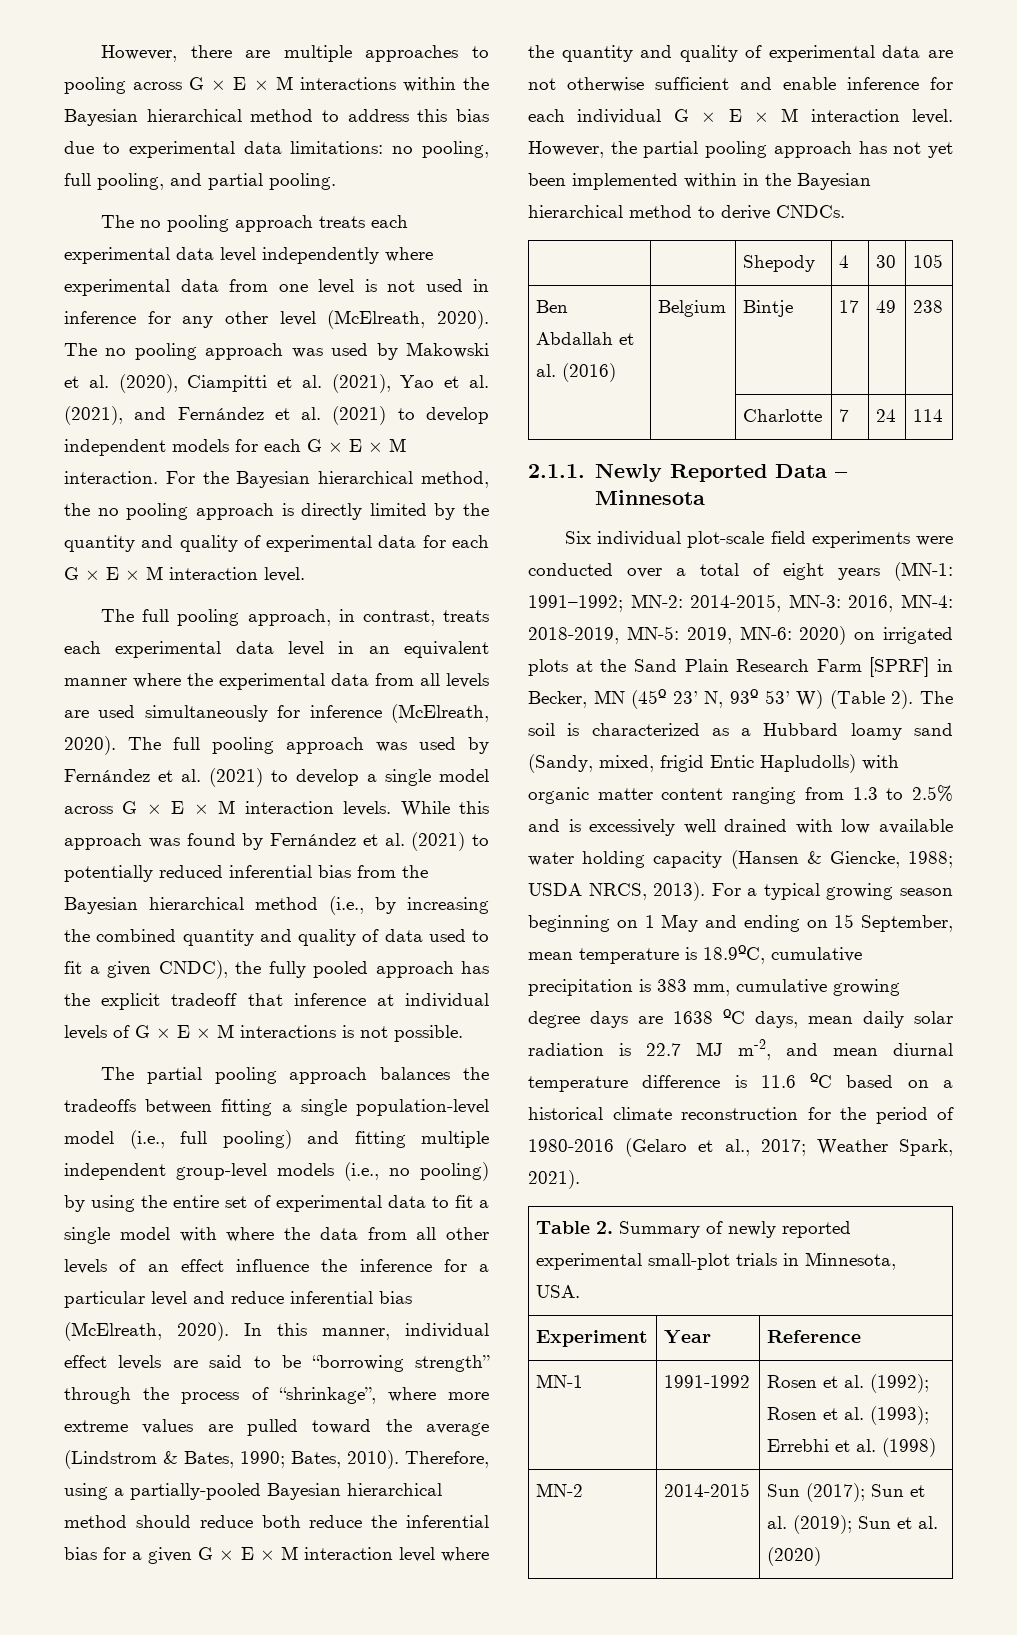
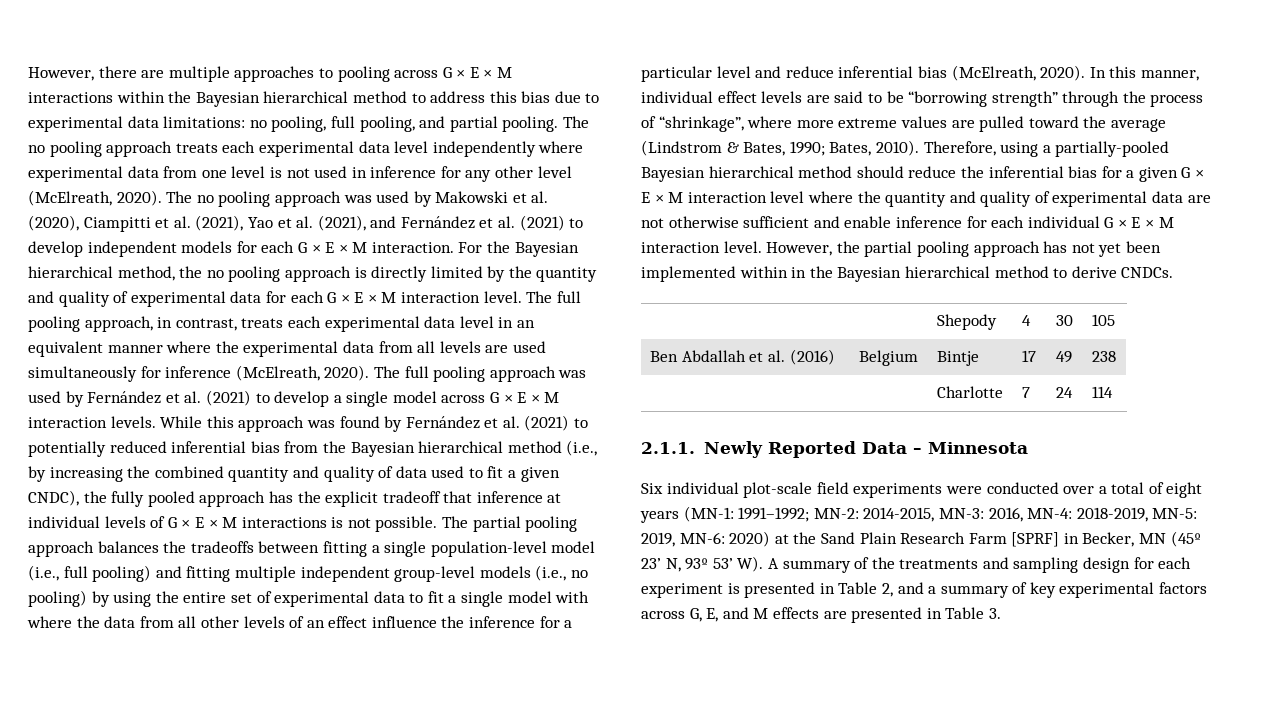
- no pooling, full pooling, and partial pooling.
- The no pooling approach treats each experimental data level independently where experimental data from one level is not used in inference for any other level (McElreath, 2020).
+ no pooling, full pooling, and partial pooling. The no pooling approach treats each experimental data level independently where experimental data from one level is not used in inference for any other level (McElreath, 2020).
- For the Bayesian hierarchical method, the no pooling approach is directly limited by the quantity and quality of experimental data for each G × E × M interaction level.
- The full pooling approach, in contrast, treats each experimental data level in an equivalent manner where the experimental data from all levels are used simultaneously for inference (McElreath, 2020).
+ For the Bayesian hierarchical method, the no pooling approach is directly limited by the quantity and quality of experimental data for each G × E × M interaction level. The full pooling approach, in contrast, treats each experimental data level in an equivalent manner where the experimental data from all levels are used simultaneously for inference (McElreath, 2020).
- While this approach was found by Fernández et al. (2021) to potentially reduced inferential bias from the Bayesian hierarchical method (i.e., by increasing the combined quantity and quality of data used to fit a given CNDC), the fully pooled approach has the explicit tradeoff that inference at individual levels of G × E × M interactions is not possible.
- The partial pooling approach balances the tradeoffs between fitting a single population-level model (i.e., full pooling) and fitting multiple independent group-level models (i.e., no pooling) by using the entire set of experimental data to fit a single model with where the data from all other levels of an effect influence the inference for a particular level and reduce inferential bias (McElreath, 2020).
+ While this approach was found by Fernández et al. (2021) to potentially reduced inferential bias from the Bayesian hierarchical method (i.e., by increasing the combined quantity and quality of data used to fit a given CNDC), the fully pooled approach has the explicit tradeoff that inference at individual levels of G × E × M interactions is not possible. The partial pooling approach balances the tradeoffs between fitting a single population-level model (i.e., full pooling) and fitting multiple independent group-level models (i.e., no pooling) by using the entire set of experimental data to fit a single model with where the data from all other levels of an effect influence the inference for a particular level and reduce inferential bias (McElreath, 2020).
- Therefore, using a partially-pooled Bayesian hierarchical method should reduce both reduce the inferential bias for a given G × E × M interaction level where the quantity and quality of experimental data are not otherwise sufficient and enable inference for each individual G × E × M interaction level.
+ Therefore, using a partially-pooled Bayesian hierarchical method should reduce the inferential bias for a given G × E × M interaction level where the quantity and quality of experimental data are not otherwise sufficient and enable inference for each individual G × E × M interaction level.
- Six individual plot-scale field experiments were conducted over a total of eight years (MN-1: 1991–1992; MN-2: 2014-2015, MN-3: 2016, MN-4: 2018-2019, MN-5: 2019, MN-6: 2020) on irrigated plots at the Sand Plain Research Farm [SPRF] in Becker, MN (45º 23’ N, 93º 53’ W) (Table 2). The soil is characterized as a Hubbard loamy sand (Sandy, mixed, frigid Entic Hapludolls) with organic matter content ranging from 1.3 to 2.5% and is excessively well drained with low available water holding capacity (Hansen & Giencke, 1988; USDA NRCS, 2013). For a typical growing season beginning on 1 May and ending on 15 September, mean temperature is 18.9ºC, cumulative precipitation is 383 mm, cumulative growing degree days are 1638 ºC days, mean daily solar radiation is 22.7 MJ m-2, and mean diurnal temperature difference is 11.6 ºC based on a historical climate reconstruction for the period of 1980-2016 (Gelaro et al., 2017; Weather Spark, 2021).
- Table 2. Summary of newly reported experimental small-plot trials in Minnesota, USA.
- Experiment | Year | Reference
- MN-1 | 1991-1992 | Rosen et al. (1992); Rosen et al. (1993); Errebhi et al. (1998)
- MN-2 | 2014-2015 | Sun (2017); Sun et al. (2019); Sun et al. (2020)
+ Six individual plot-scale field experiments were conducted over a total of eight years (MN-1: 1991–1992; MN-2: 2014-2015, MN-3: 2016, MN-4: 2018-2019, MN-5: 2019, MN-6: 2020) at the Sand Plain Research Farm [SPRF] in Becker, MN (45º 23’ N, 93º 53’ W). A summary of the treatments and sampling design for each experiment is presented in Table 2, and a summary of key experimental factors across G, E, and M effects are presented in Table 3.

